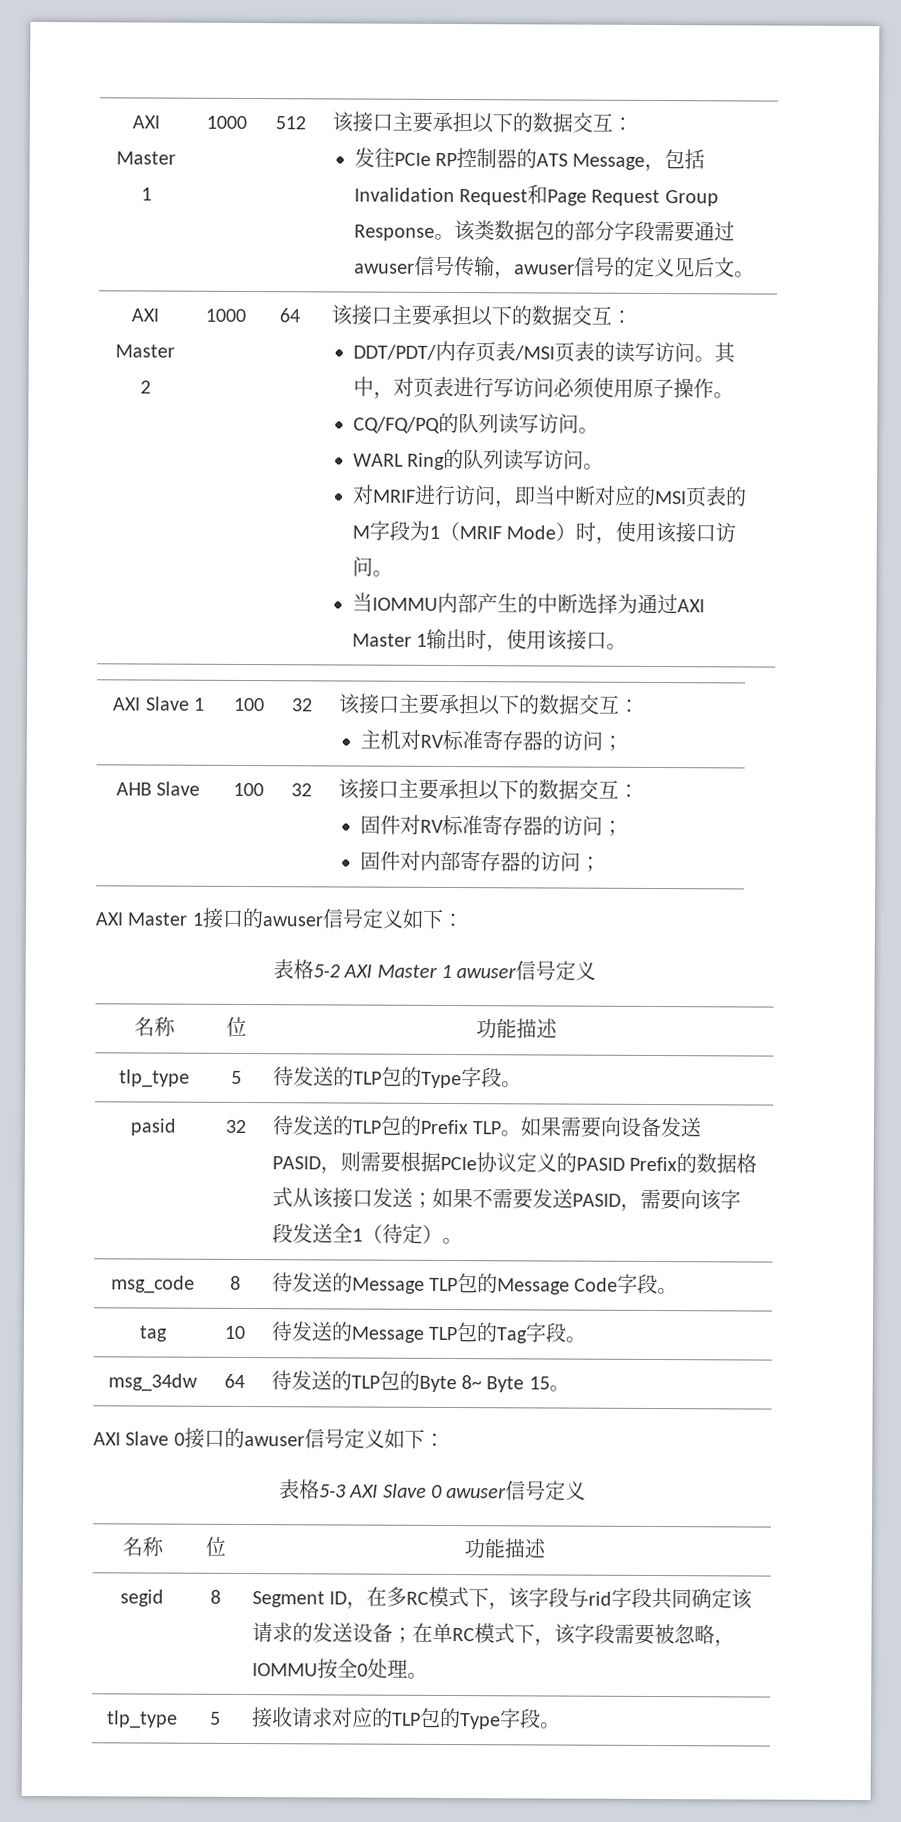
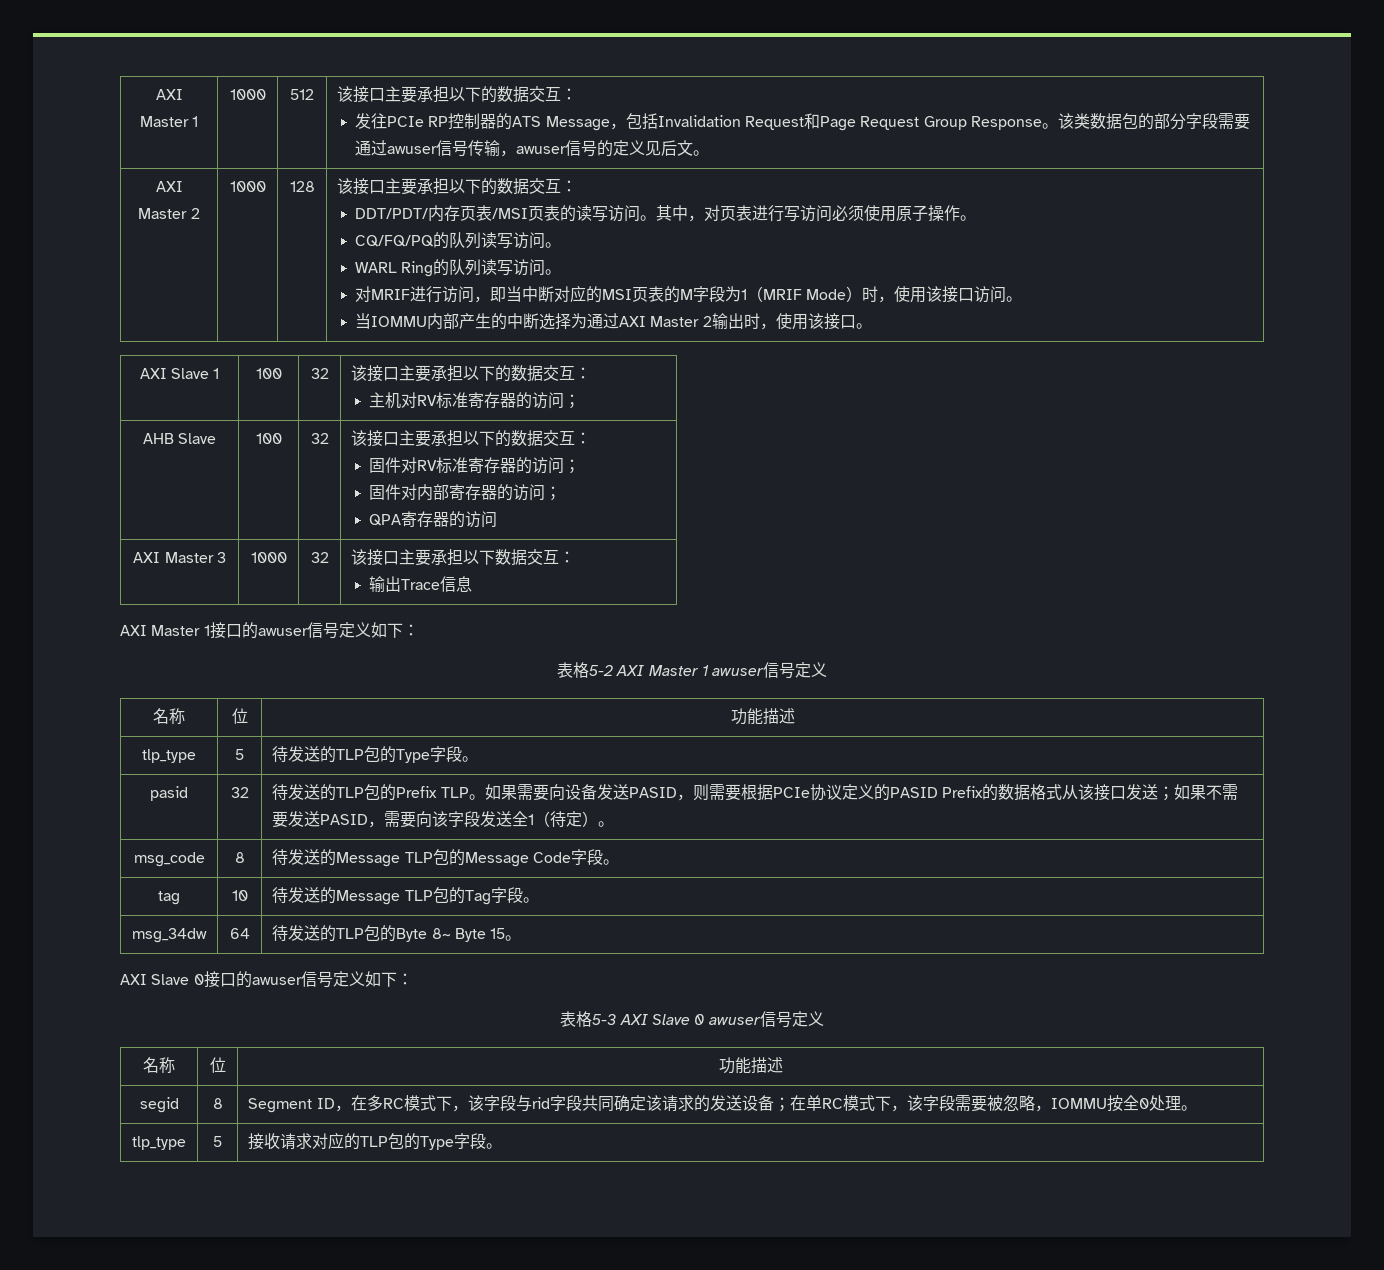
- 1000 | 64
+ 1000 | 128
- 当IOMMU内部产生的中断选择为通过AXI Master 1输出时，使用该接口。
+ 当IOMMU内部产生的中断选择为通过AXI Master 2输出时，使用该接口。
  AHB Slave | 100 | 32 | 该接口主要承担以下的数据交互：
  固件对RV标准寄存器的访问；
  固件对内部寄存器的访问；
+ QPA寄存器的访问
+ AXI Master 3 | 1000 | 32 | 该接口主要承担以下数据交互：
+ 输出Trace信息

